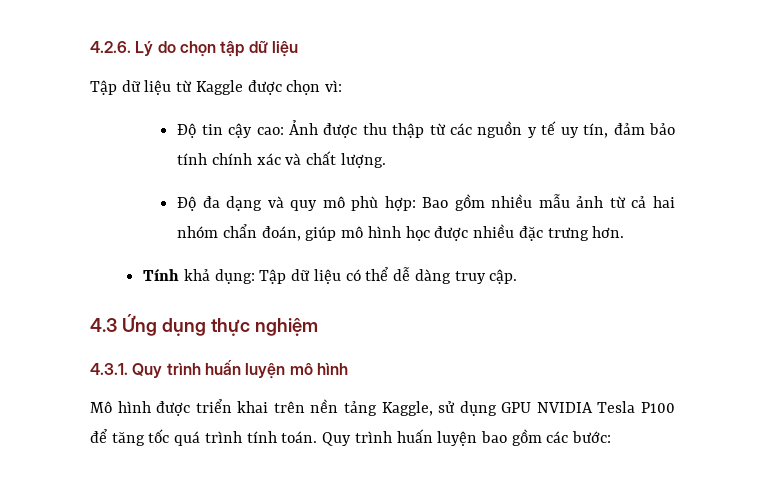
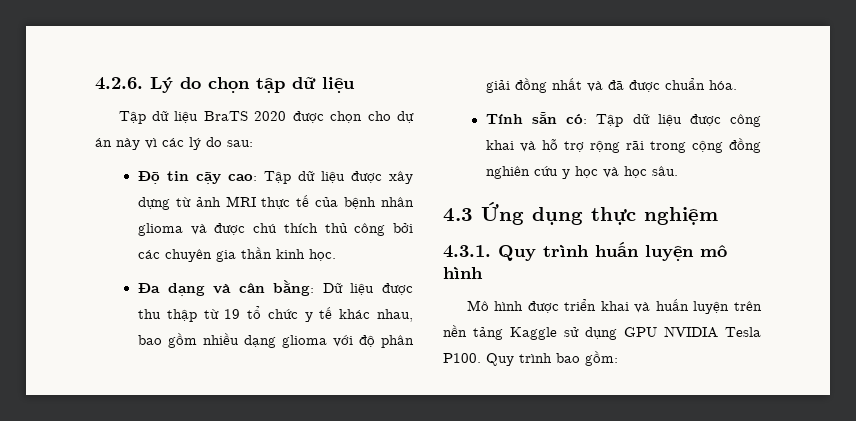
- Tập dữ liệu từ Kaggle được chọn vì:
- Độ tin cậy cao: Ảnh được thu thập từ các nguồn y tế uy tín, đảm bảo tính chính xác và chất lượng.
- Độ đa dạng và quy mô phù hợp: Bao gồm nhiều mẫu ảnh từ cả hai nhóm chẩn đoán, giúp mô hình học được nhiều đặc trưng hơn.
+ Tập dữ liệu BraTS 2020 được chọn cho dự án này vì các lý do sau:
+ Độ tin cậy cao: Tập dữ liệu được xây dựng từ ảnh MRI thực tế của bệnh nhân glioma và được chú thích thủ công bởi các chuyên gia thần kinh học.
+ Đa dạng và cân bằng: Dữ liệu được thu thập từ 19 tổ chức y tế khác nhau, bao gồm nhiều dạng glioma với độ phân giải đồng nhất và đã được chuẩn hóa.
- Tính khả dụng: Tập dữ liệu có thể dễ dàng truy cập.
+ Tính sẵn có: Tập dữ liệu được công khai và hỗ trợ rộng rãi trong cộng đồng nghiên cứu y học và học sâu.
- Mô hình được triển khai trên nền tảng Kaggle, sử dụng GPU NVIDIA Tesla P100 để tăng tốc quá trình tính toán. Quy trình huấn luyện bao gồm các bước:
+ Mô hình được triển khai và huấn luyện trên nền tảng Kaggle sử dụng GPU NVIDIA Tesla P100. Quy trình bao gồm:

